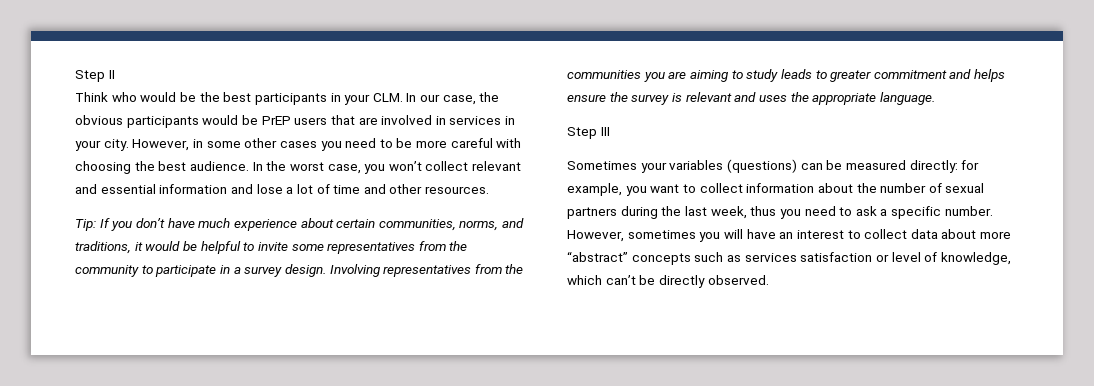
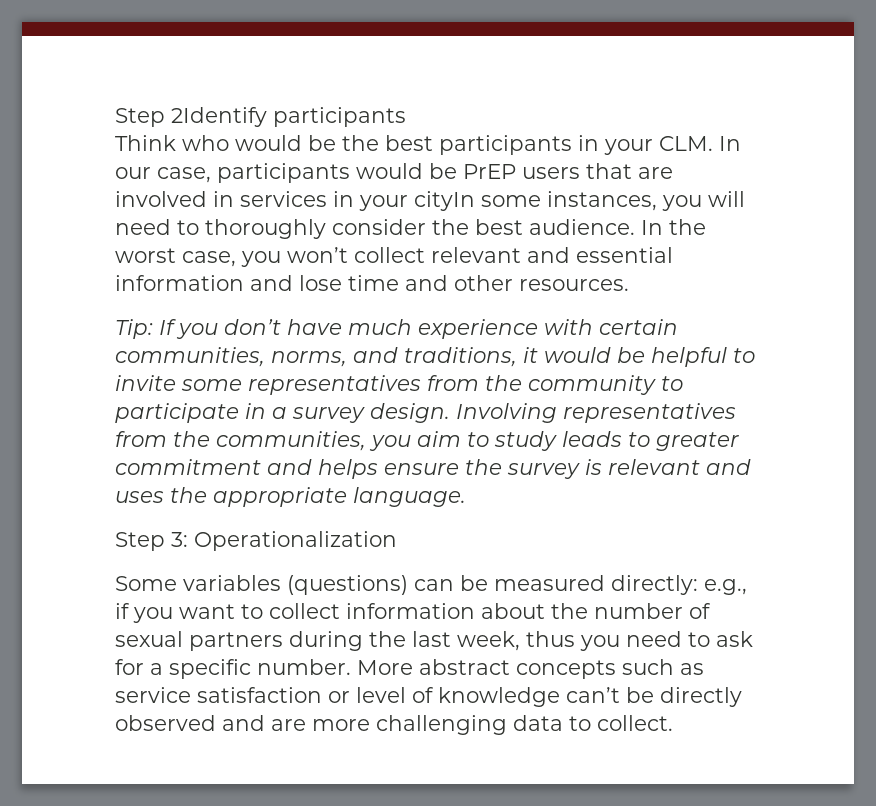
- Step II
+ Step 2Identify participants
- Think who would be the best participants in your CLM. In our case, the obvious participants would be PrEP users that are involved in services in your city. However, in some other cases you need to be more careful with choosing the best audience.
+ Think who would be the best participants in your CLM. In our case, participants would be PrEP users that are involved in services in your cityIn some instances, you will need to thoroughly consider the best audience.
- In the worst case, you won’t collect relevant and essential information and lose a lot of time and other resources.
+ In the worst case, you won’t collect relevant and essential information and lose time and other resources.
- Tip: If you don’t have much experience about certain communities, norms, and traditions, it would be helpful to invite some representatives from the community to participate in a survey design.
+ Tip: If you don’t have much experience with certain communities, norms, and traditions, it would be helpful to invite some representatives from the community to participate in a survey design.
- Involving representatives from the communities you are aiming to study leads to greater commitment and helps ensure the survey is relevant and uses the appropriate language.
+ Involving representatives from the communities, you aim to study leads to greater commitment and helps ensure the survey is relevant and uses the appropriate language.
- Step III
- Sometimes your variables (questions) can be measured directly: for example, you want to collect information about the number of sexual partners during the last week, thus you need to ask a specific number.
+ Step 3: Operationalization
+ Some variables (questions) can be measured directly: e.g., if you want to collect information about the number of sexual partners during the last week, thus you need to ask for a specific number.
- However, sometimes you will have an interest to collect data about more “abstract” concepts such as services satisfaction or level of knowledge, which can’t be directly observed.
+ More abstract concepts such as service satisfaction or level of knowledge can’t be directly observed and are more challenging data to collect.

